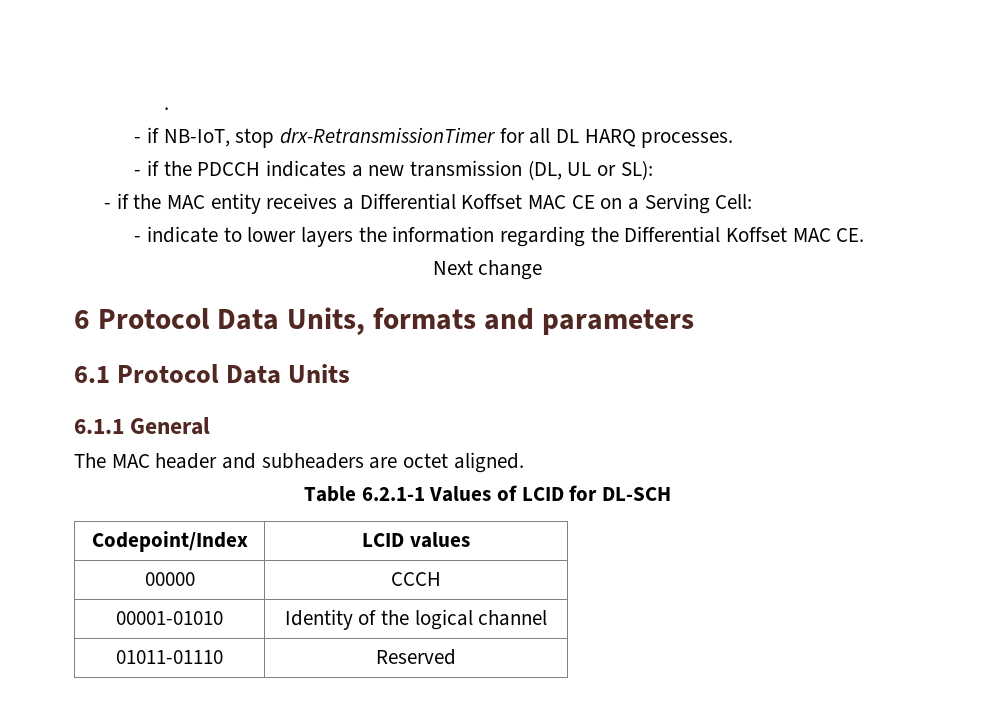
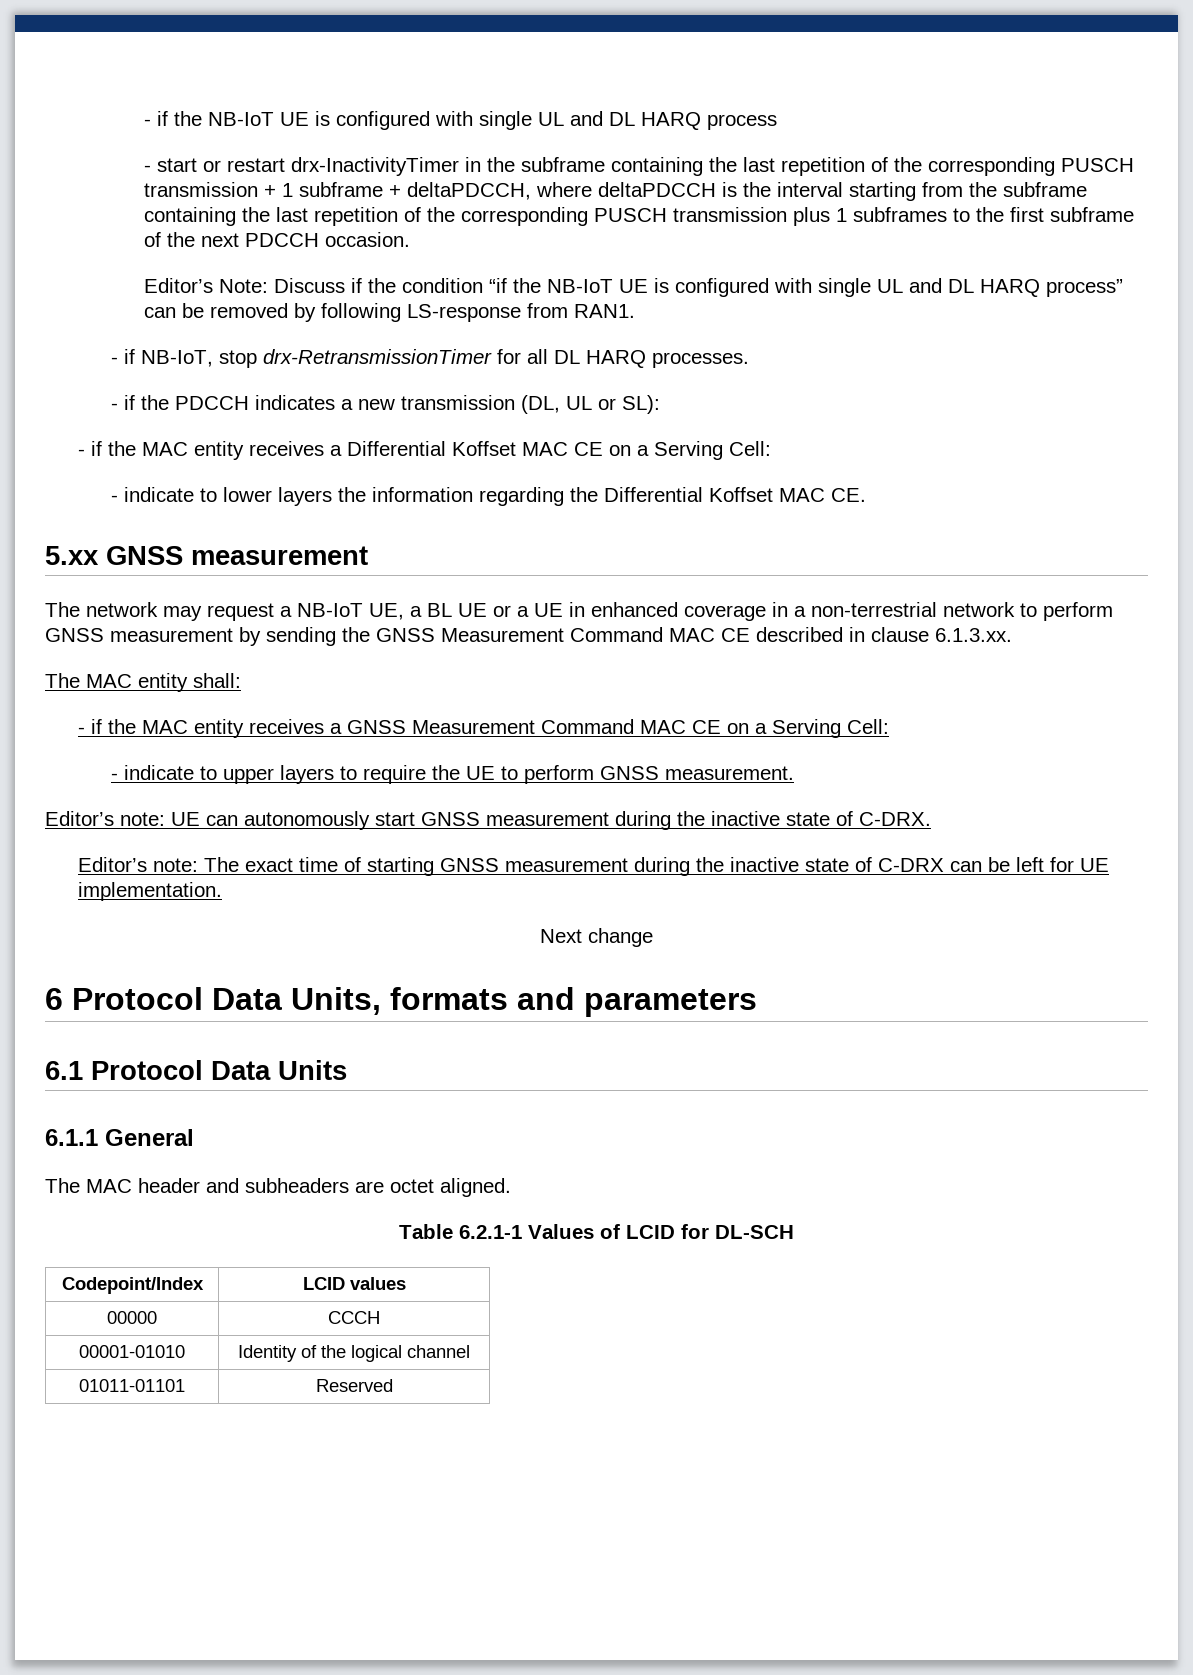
- .
+ - if the NB-IoT UE is configured with single UL and DL HARQ process
+ - start or restart drx-InactivityTimer in the subframe containing the last repetition of the corresponding PUSCH transmission + 1 subframe + deltaPDCCH, where deltaPDCCH is the interval starting from the subframe containing the last repetition of the corresponding PUSCH transmission plus 1 subframes to the first subframe of the next PDCCH occasion.
+ Editor’s Note: Discuss if the condition “if the NB-IoT UE is configured with single UL and DL HARQ process” can be removed by following LS-response from RAN1.
+ 5.xx GNSS measurement
+ The network may request a NB-IoT UE, a BL UE or a UE in enhanced coverage in a non-terrestrial network to perform GNSS measurement by sending the GNSS Measurement Command MAC CE described in clause 6.1.3.xx.
+ The MAC entity shall:
+ - if the MAC entity receives a GNSS Measurement Command MAC CE on a Serving Cell:
+ - indicate to upper layers to require the UE to perform GNSS measurement.
+ Editor’s note: UE can autonomously start GNSS measurement during the inactive state of C-DRX.
+ Editor’s note: The exact time of starting GNSS measurement during the inactive state of C-DRX can be left for UE implementation.
- 01011-01110 | Reserved
+ 01011-01101 | Reserved

